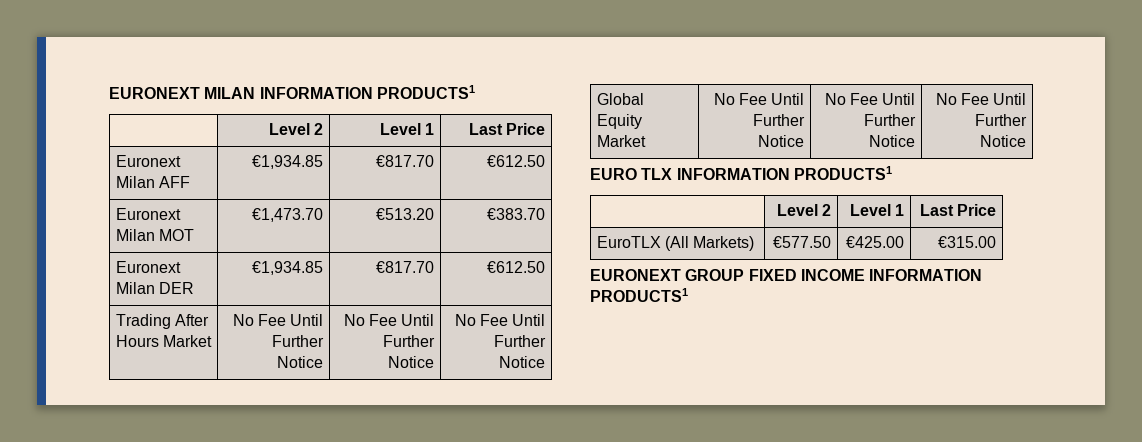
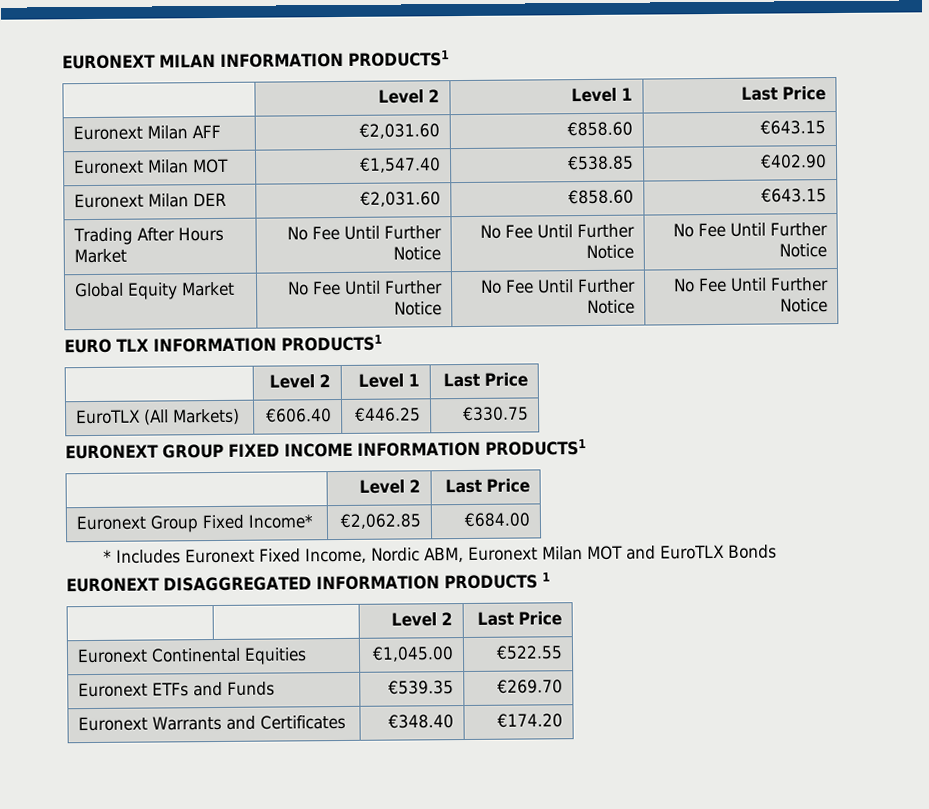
- Euronext Milan AFF | €1,934.85 | €817.70 | €612.50
+ Euronext Milan AFF | €2,031.60 | €858.60 | €643.15
- Euronext Milan MOT | €1,473.70 | €513.20 | €383.70
+ Euronext Milan MOT | €1,547.40 | €538.85 | €402.90
- Euronext Milan DER | €1,934.85 | €817.70 | €612.50
+ Euronext Milan DER | €2,031.60 | €858.60 | €643.15
- EuroTLX (All Markets) | €577.50 | €425.00 | €315.00
+ EuroTLX (All Markets) | €606.40 | €446.25 | €330.75
  EURONEXT GROUP FIXED INCOME INFORMATION PRODUCTS1
+ | Level 2 | Last Price
+ Euronext Group Fixed Income* | €2,062.85 | €684.00
+ * Includes Euronext Fixed Income, Nordic ABM, Euronext Milan MOT and EuroTLX Bonds
+ EURONEXT DISAGGREGATED INFORMATION PRODUCTS 1
+ | | Level 2 | Last Price
+ Euronext Continental Equities | €1,045.00 | €522.55
+ Euronext ETFs and Funds | €539.35 | €269.70
+ Euronext Warrants and Certificates | €348.40 | €174.20

